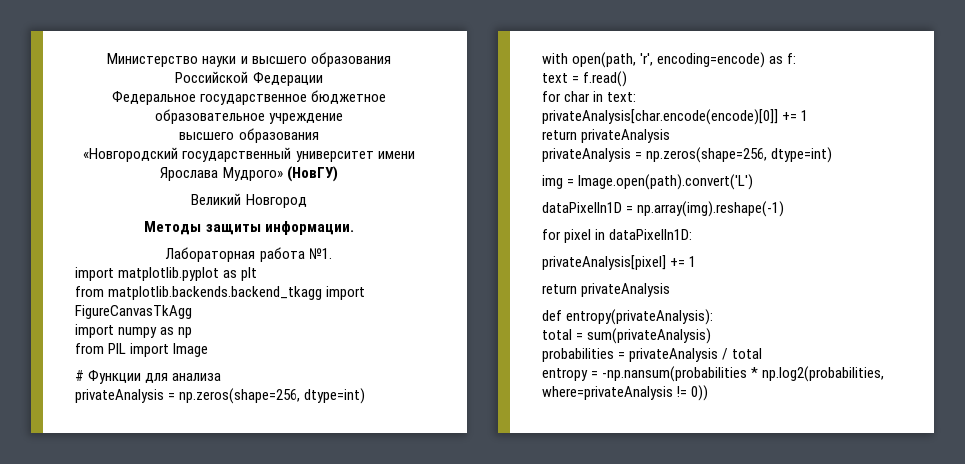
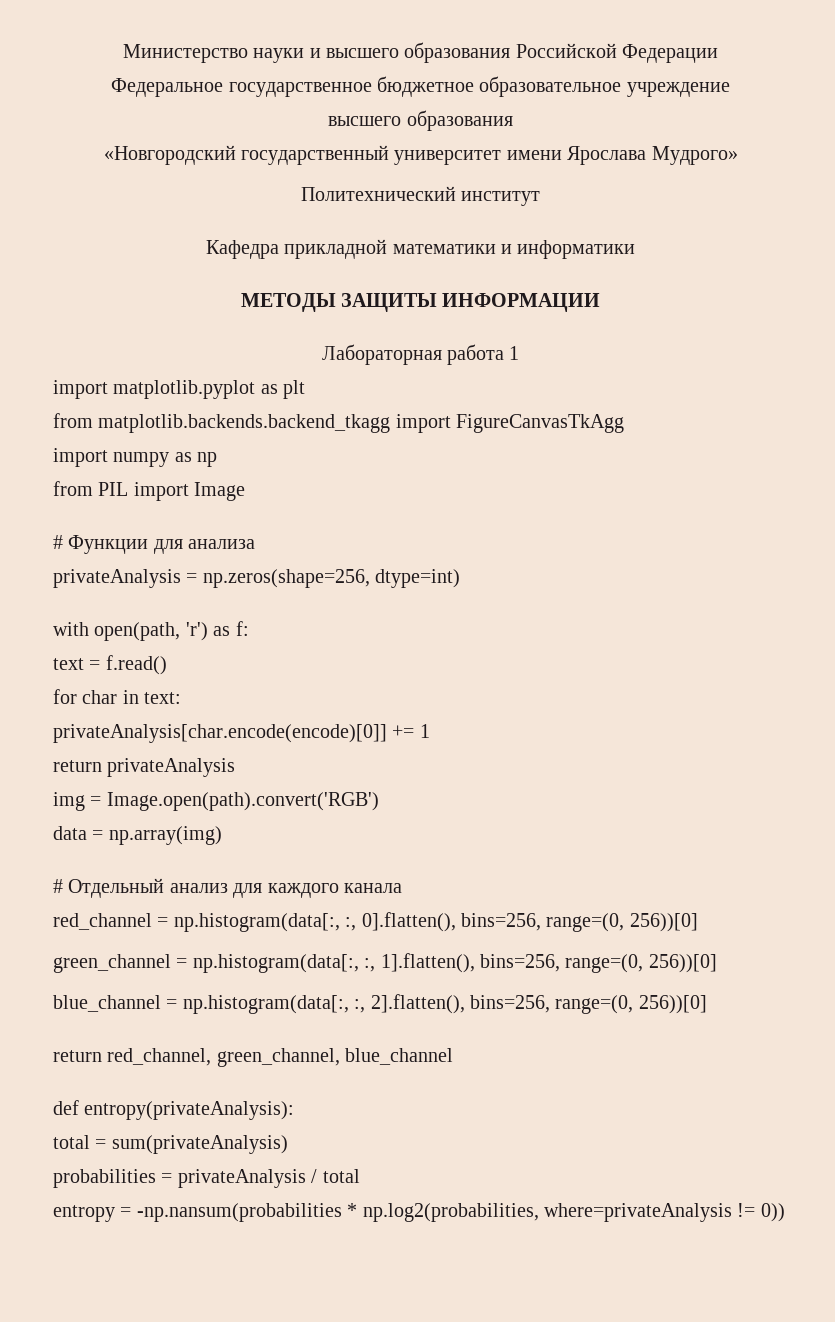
- «Новгородский государственный университет имени Ярослава Мудрого» (НовГУ)
- Великий Новгород
- Методы защиты информации.
+ «Новгородский государственный университет имени Ярослава Мудрого»
+ Политехнический институт
+ Кафедра прикладной математики и информатики
+ МЕТОДЫ ЗАЩИТЫ ИНФОРМАЦИИ
- Лабораторная работа №1.
+ Лабораторная работа 1
- with open(path, 'r', encoding=encode) as f:
+ with open(path, 'r') as f:
  privateAnalysis[char.encode(encode)[0]] += 1
  return privateAnalysis
- privateAnalysis = np.zeros(shape=256, dtype=int)
- img = Image.open(path).convert('L')
- dataPixelIn1D = np.array(img).reshape(-1)
- for pixel in dataPixelIn1D:
- privateAnalysis[pixel] += 1
- return privateAnalysis
+ img = Image.open(path).convert('RGB')
+ data = np.array(img)
+ # Отдельный анализ для каждого канала
+ red_channel = np.histogram(data[:, :, 0].flatten(), bins=256, range=(0, 256))[0]
+ green_channel = np.histogram(data[:, :, 1].flatten(), bins=256, range=(0, 256))[0]
+ blue_channel = np.histogram(data[:, :, 2].flatten(), bins=256, range=(0, 256))[0]
+ return red_channel, green_channel, blue_channel

